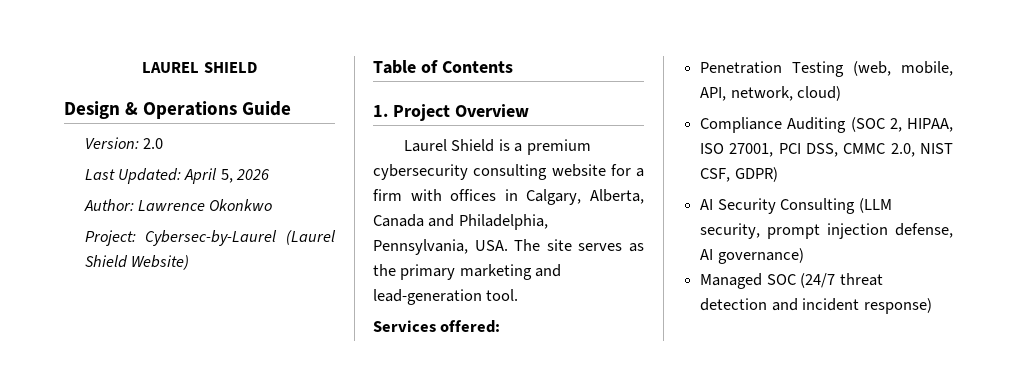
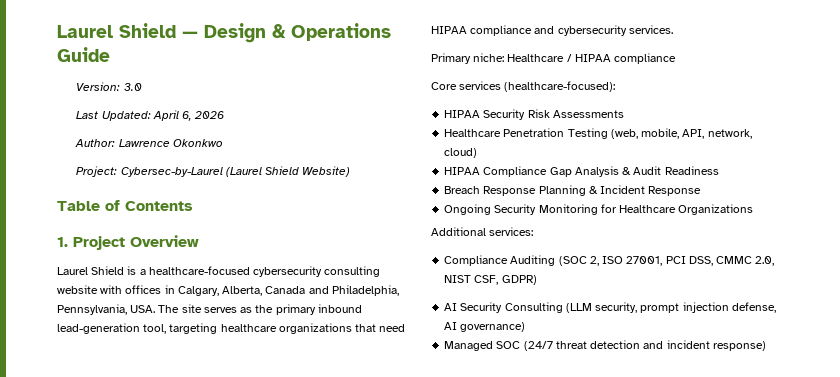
- LAUREL SHIELD
- Design & Operations Guide
+ Laurel Shield — Design & Operations Guide
- Version: 2.0
+ Version: 3.0
- Last Updated: April 5, 2026
+ Last Updated: April 6, 2026
- Laurel Shield is a premium cybersecurity consulting website for a firm with offices in Calgary, Alberta, Canada and Philadelphia, Pennsylvania, USA. The site serves as the primary marketing and lead-generation tool.
- Services offered:
- Penetration Testing (web, mobile, API, network, cloud)
+ Laurel Shield is a healthcare-focused cybersecurity consulting website with offices in Calgary, Alberta, Canada and Philadelphia, Pennsylvania, USA. The site serves as the primary inbound lead-generation tool, targeting healthcare organizations that need HIPAA compliance and cybersecurity services.
+ Primary niche: Healthcare / HIPAA compliance
+ Core services (healthcare-focused):
+ HIPAA Security Risk Assessments
+ Healthcare Penetration Testing (web, mobile, API, network, cloud)
+ HIPAA Compliance Gap Analysis & Audit Readiness
+ Breach Response Planning & Incident Response
+ Ongoing Security Monitoring for Healthcare Organizations
+ Additional services:
- Compliance Auditing (SOC 2, HIPAA, ISO 27001, PCI DSS, CMMC 2.0, NIST CSF, GDPR)
+ Compliance Auditing (SOC 2, ISO 27001, PCI DSS, CMMC 2.0, NIST CSF, GDPR)

